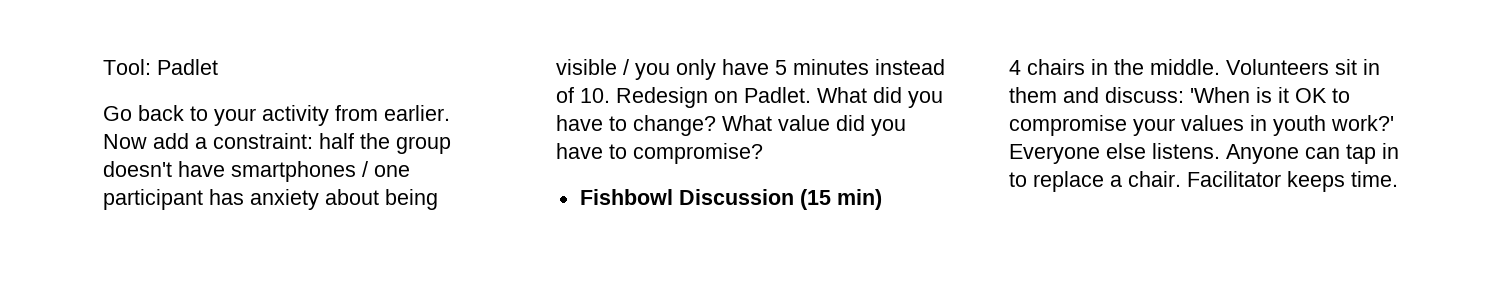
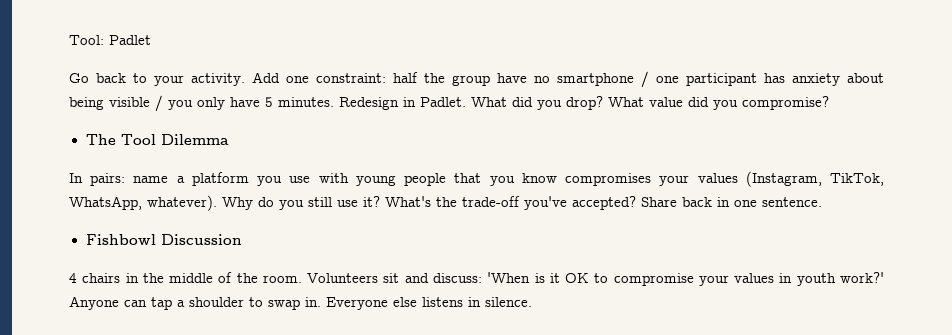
- Go back to your activity from earlier. Now add a constraint: half the group doesn't have smartphones / one participant has anxiety about being visible / you only have 5 minutes instead of 10. Redesign on Padlet.
+ Go back to your activity. Add one constraint: half the group have no smartphone / one participant has anxiety about being visible / you only have 5 minutes. Redesign in Padlet.
- What did you have to change?
+ What did you drop?
- What value did you have to compromise?
+ What value did you compromise?
+ The Tool Dilemma
+ In pairs: name a platform you use with young people that you know compromises your values (Instagram, TikTok, WhatsApp, whatever). Why do you still use it? What's the trade-off you've accepted? Share back in one sentence.
- Fishbowl Discussion (15 min)
+ Fishbowl Discussion
- 4 chairs in the middle. Volunteers sit in them and discuss: 'When is it OK to compromise your values in youth work?'
+ 4 chairs in the middle of the room. Volunteers sit and discuss: 'When is it OK to compromise your values in youth work?'
- Everyone else listens. Anyone can tap in to replace a chair. Facilitator keeps time.
+ Anyone can tap a shoulder to swap in. Everyone else listens in silence.

